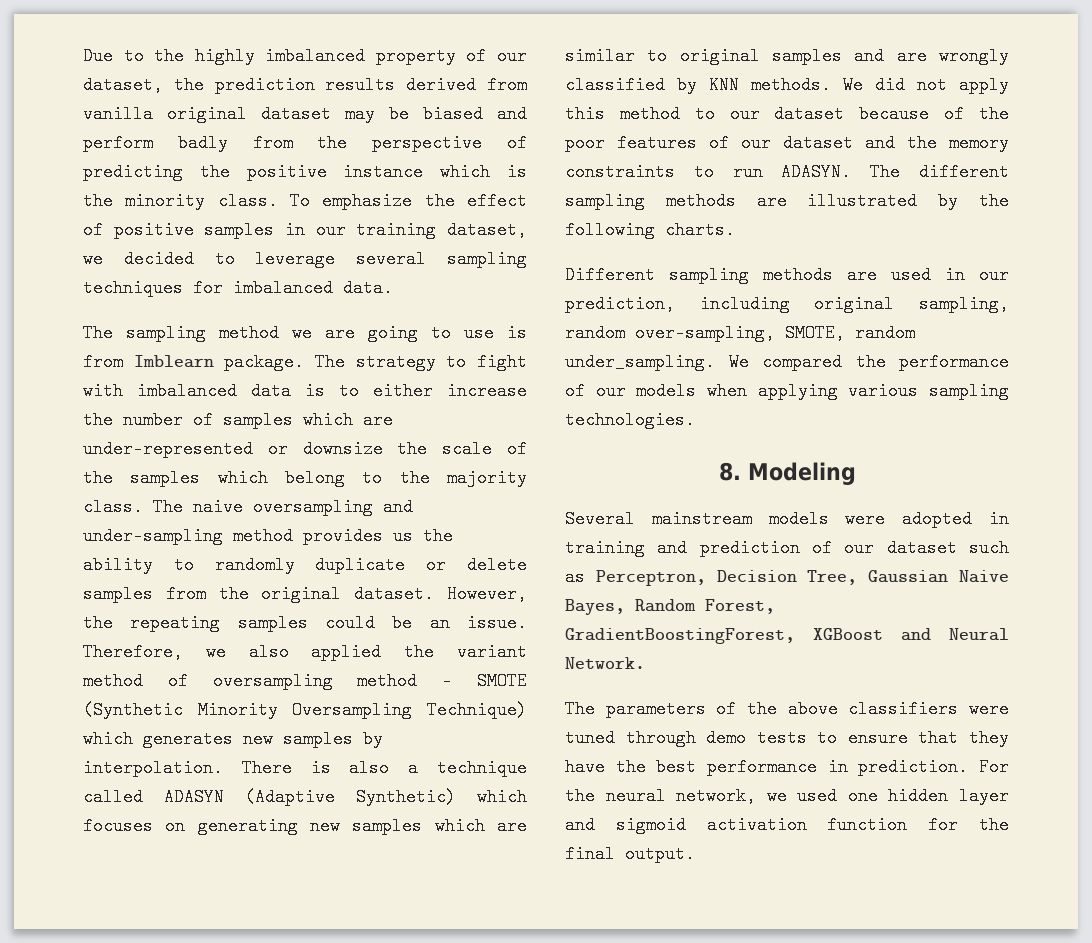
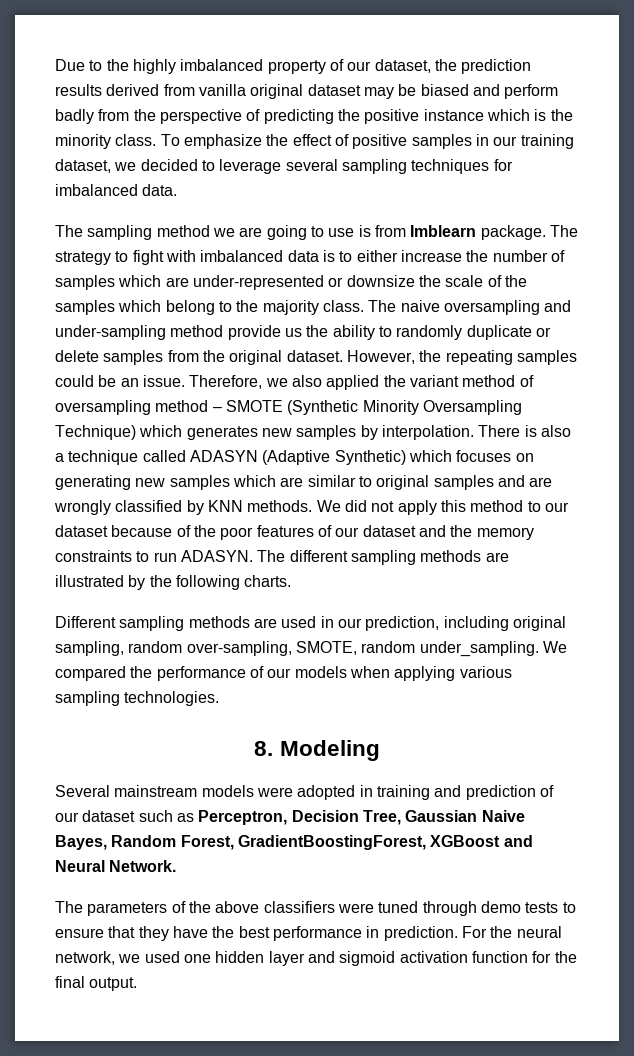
- The naive oversampling and under-sampling method provides us the ability to randomly duplicate or delete samples from the original dataset.
+ The naive oversampling and under-sampling method provide us the ability to randomly duplicate or delete samples from the original dataset.

